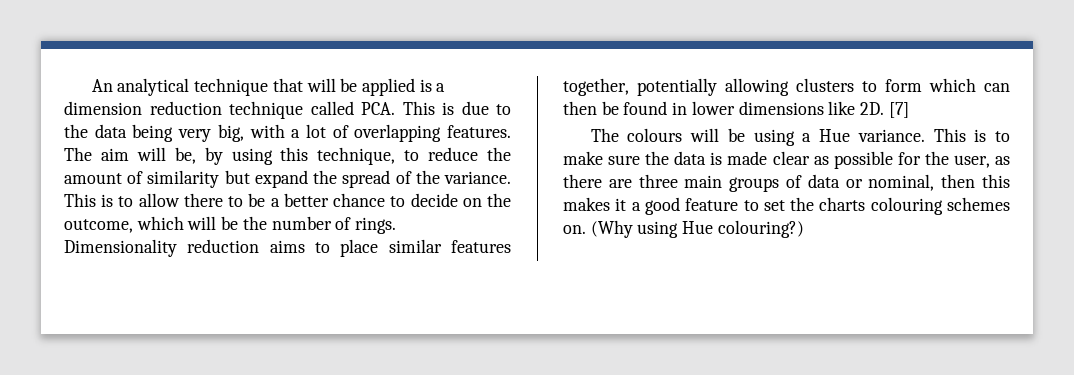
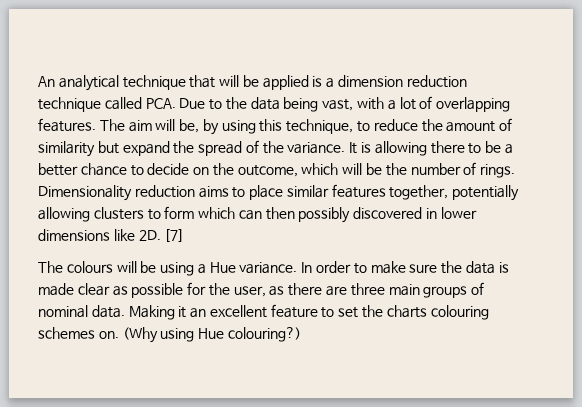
- An analytical technique that will be applied is a dimension reduction technique called PCA. This is due to the data being very big, with a lot of overlapping features.
+ An analytical technique that will be applied is a dimension reduction technique called PCA. Due to the data being vast, with a lot of overlapping features.
- This is to allow there to be a better chance to decide on the outcome, which will be the number of rings.
+ It is allowing there to be a better chance to decide on the outcome, which will be the number of rings.
- Dimensionality reduction aims to place similar features together, potentially allowing clusters to form which can then be found in lower dimensions like 2D.
+ Dimensionality reduction aims to place similar features together, potentially allowing clusters to form which can then possibly discovered in lower dimensions like 2D.
- This is to make sure the data is made clear as possible for the user, as there are three main groups of data or nominal, then this makes it a good feature to set the charts colouring schemes on.
+ In order to make sure the data is made clear as possible for the user, as there are three main groups of nominal data. Making it an excellent feature to set the charts colouring schemes on.

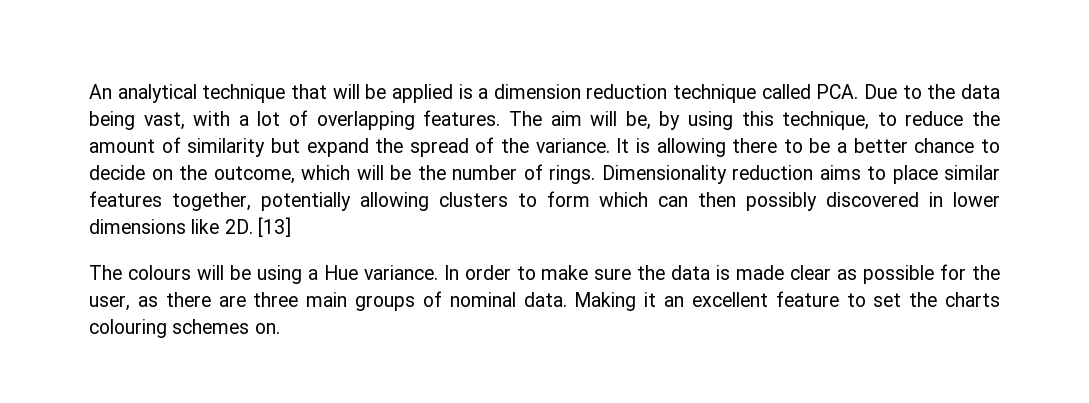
- [7]
+ [13]
- (Why using Hue colouring?)

